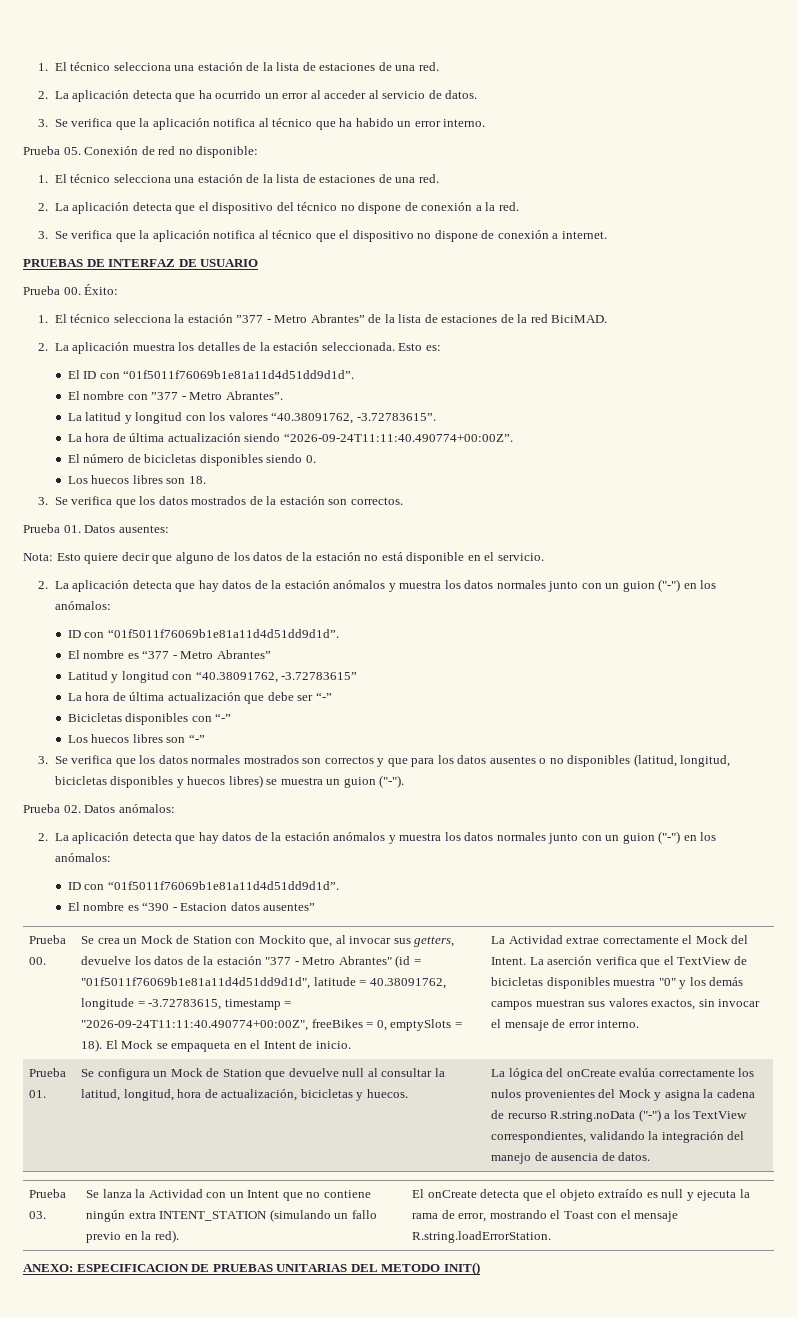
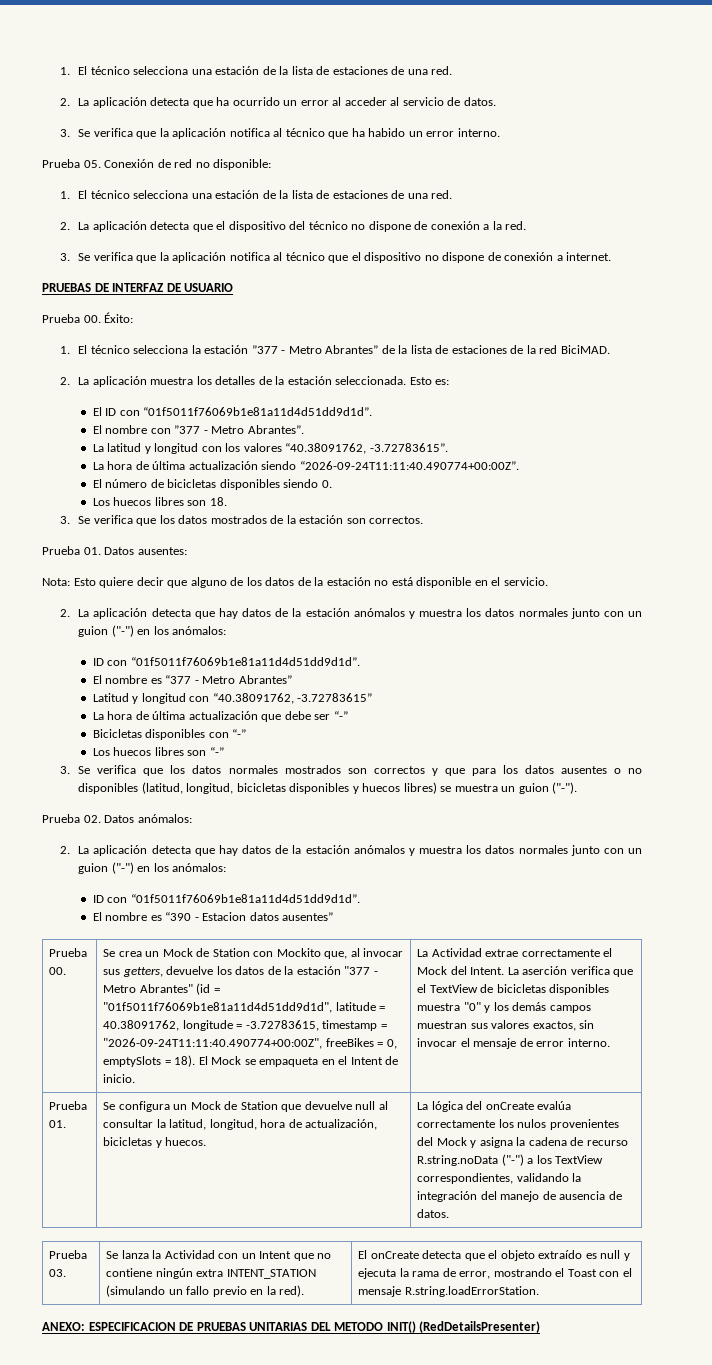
- ANEXO: ESPECIFICACION DE PRUEBAS UNITARIAS DEL METODO INIT()
+ ANEXO: ESPECIFICACION DE PRUEBAS UNITARIAS DEL METODO INIT() (RedDetailsPresenter)

